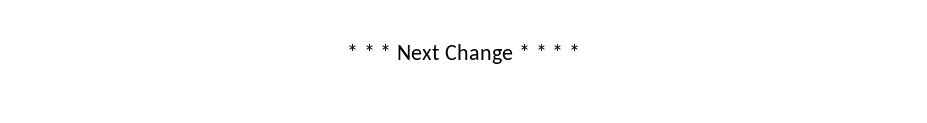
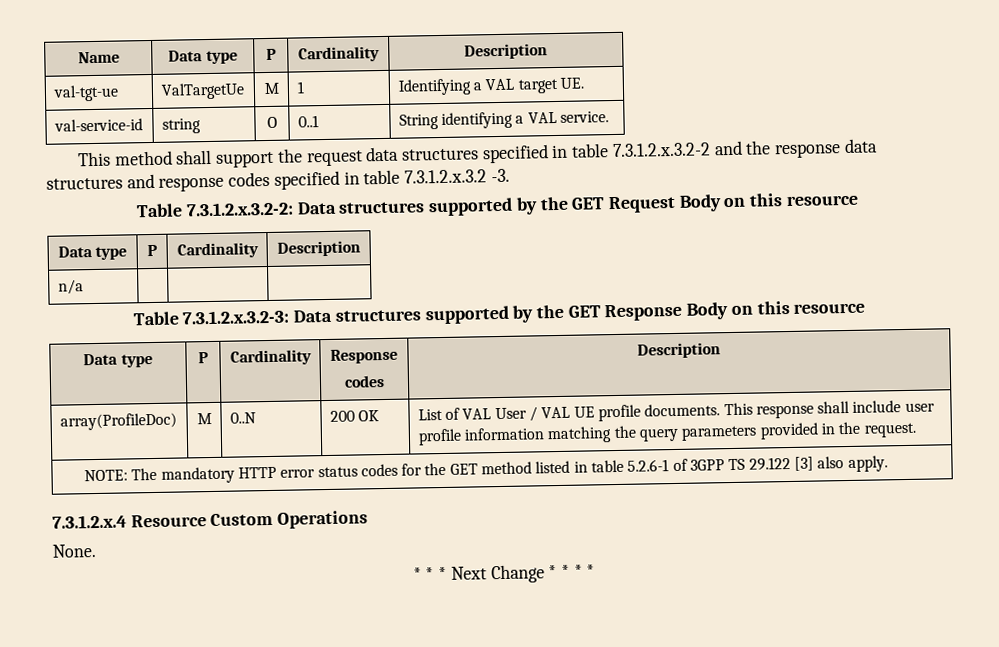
+ Name | Data type | P | Cardinality | Description
+ val-tgt-ue | ValTargetUe | M | 1 | Identifying a VAL target UE.
+ val-service-id | string | O | 0..1 | String identifying a VAL service.
+ This method shall support the request data structures specified in table 7.3.1.2.x.3.2-2 and the response data structures and response codes specified in table 7.3.1.2.x.3.2 -3.
+ Table 7.3.1.2.x.3.2-2: Data structures supported by the GET Request Body on this resource
+ Data type | P | Cardinality | Description
+ n/a | | |
+ Table 7.3.1.2.x.3.2-3: Data structures supported by the GET Response Body on this resource
+ Data type | P | Cardinality | Response
+ codes | Description
+ array(ProfileDoc) | M | 0..N | 200 OK | List of VAL User / VAL UE profile documents. This response shall include user profile information matching the query parameters provided in the request.
+ NOTE: The mandatory HTTP error status codes for the GET method listed in table 5.2.6-1 of 3GPP TS 29.122 [3] also apply.
+ 7.3.1.2.x.4 Resource Custom Operations
+ None.

